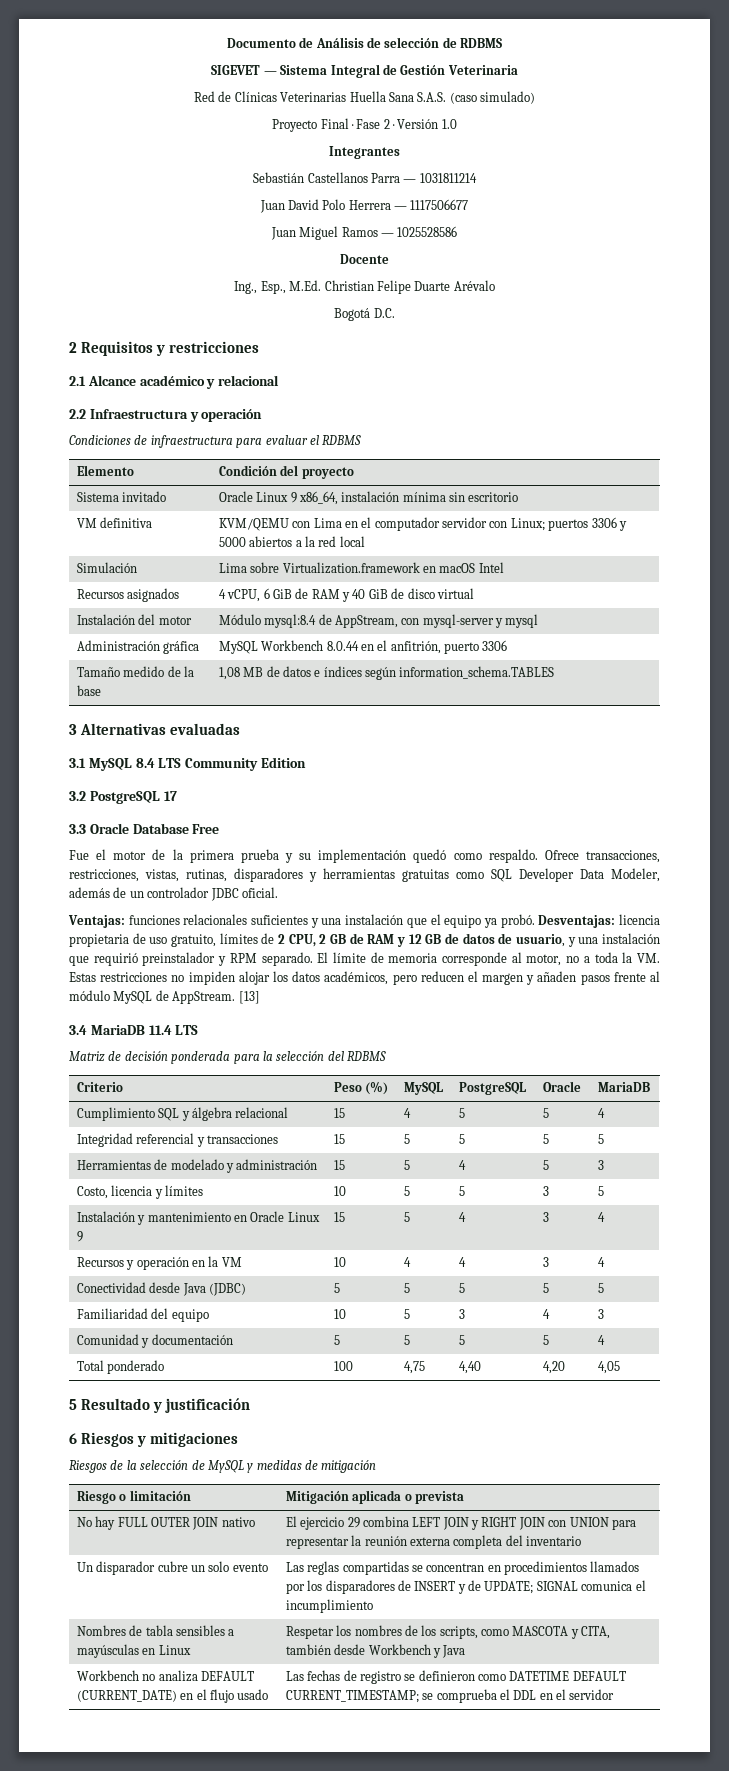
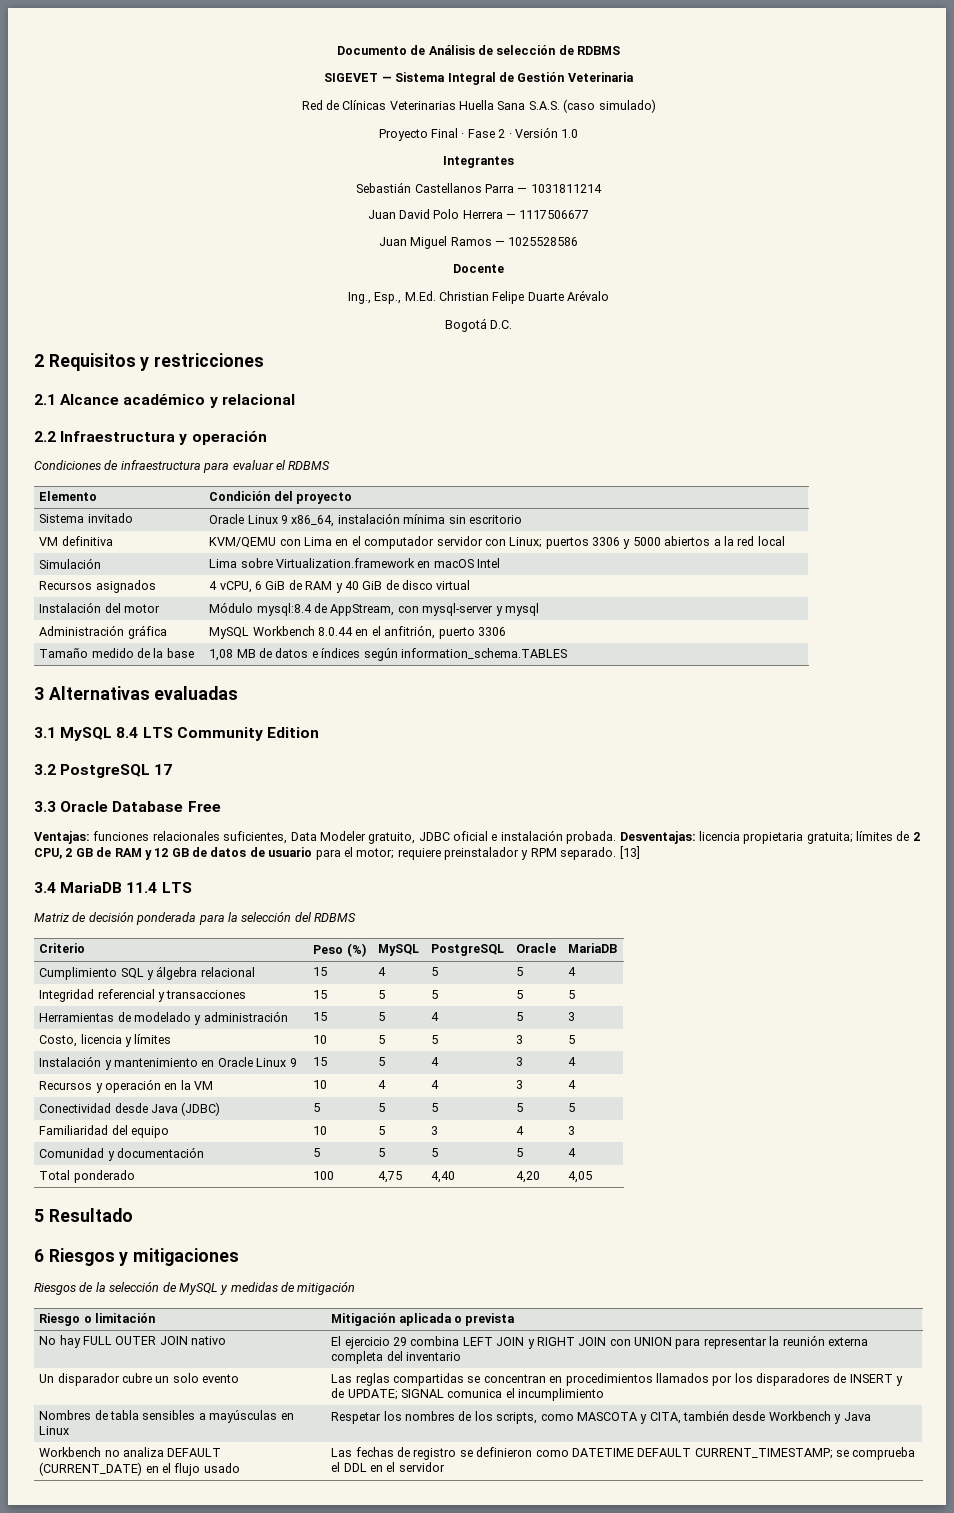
- Fue el motor de la primera prueba y su implementación quedó como respaldo. Ofrece transacciones, restricciones, vistas, rutinas, disparadores y herramientas gratuitas como SQL Developer Data Modeler, además de un controlador JDBC oficial.
- Ventajas: funciones relacionales suficientes y una instalación que el equipo ya probó. Desventajas: licencia propietaria de uso gratuito, límites de 2 CPU, 2 GB de RAM y 12 GB de datos de usuario, y una instalación que requirió preinstalador y RPM separado. El límite de memoria corresponde al motor, no a toda la VM. Estas restricciones no impiden alojar los datos académicos, pero reducen el margen y añaden pasos frente al módulo MySQL de AppStream.
+ Ventajas: funciones relacionales suficientes, Data Modeler gratuito, JDBC oficial e instalación probada. Desventajas: licencia propietaria gratuita; límites de 2 CPU, 2 GB de RAM y 12 GB de datos de usuario para el motor; requiere preinstalador y RPM separado.
- 5 Resultado y justificación
+ 5 Resultado

